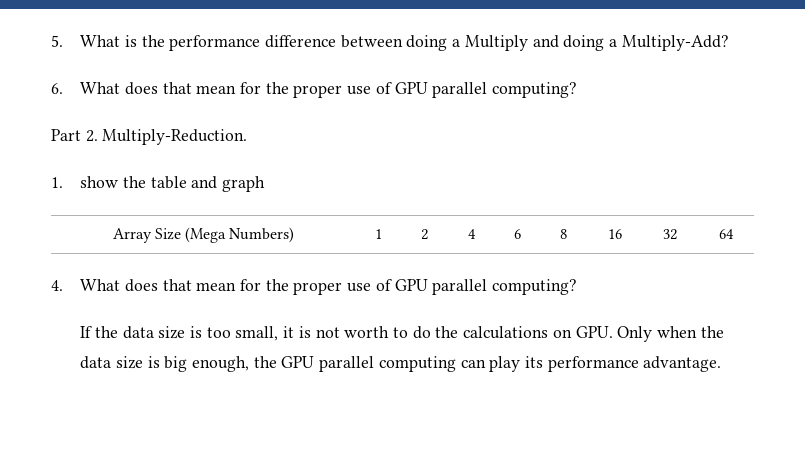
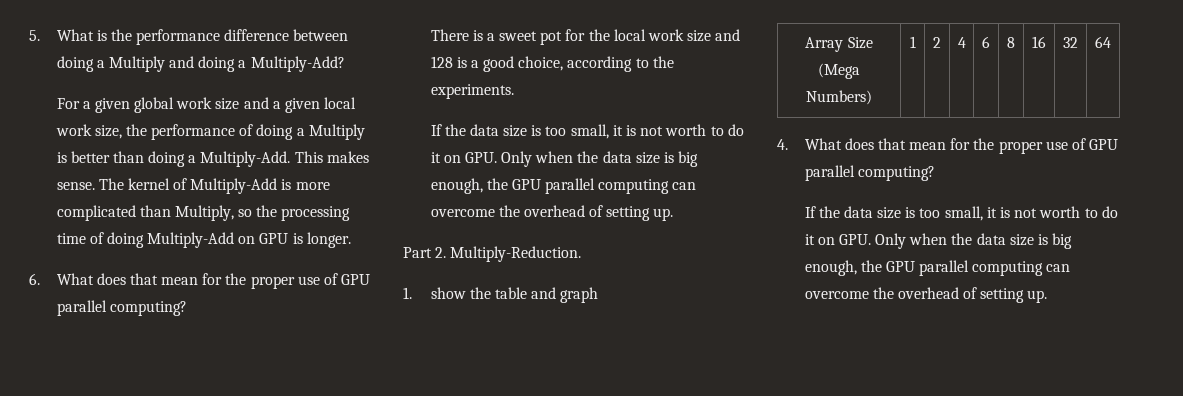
+ For a given global work size and a given local work size, the performance of doing a Multiply is better than doing a Multiply-Add. This makes sense. The kernel of Multiply-Add is more complicated than Multiply, so the processing time of doing Multiply-Add on GPU is longer.
+ There is a sweet pot for the local work size and 128 is a good choice, according to the experiments.
+ If the data size is too small, it is not worth to do it on GPU. Only when the data size is big enough, the GPU parallel computing can overcome the overhead of setting up.
  4. What does that mean for the proper use of GPU parallel computing?
- If the data size is too small, it is not worth to do the calculations on GPU. Only when the data size is big enough, the GPU parallel computing can play its performance advantage.
+ If the data size is too small, it is not worth to do it on GPU. Only when the data size is big enough, the GPU parallel computing can overcome the overhead of setting up.

